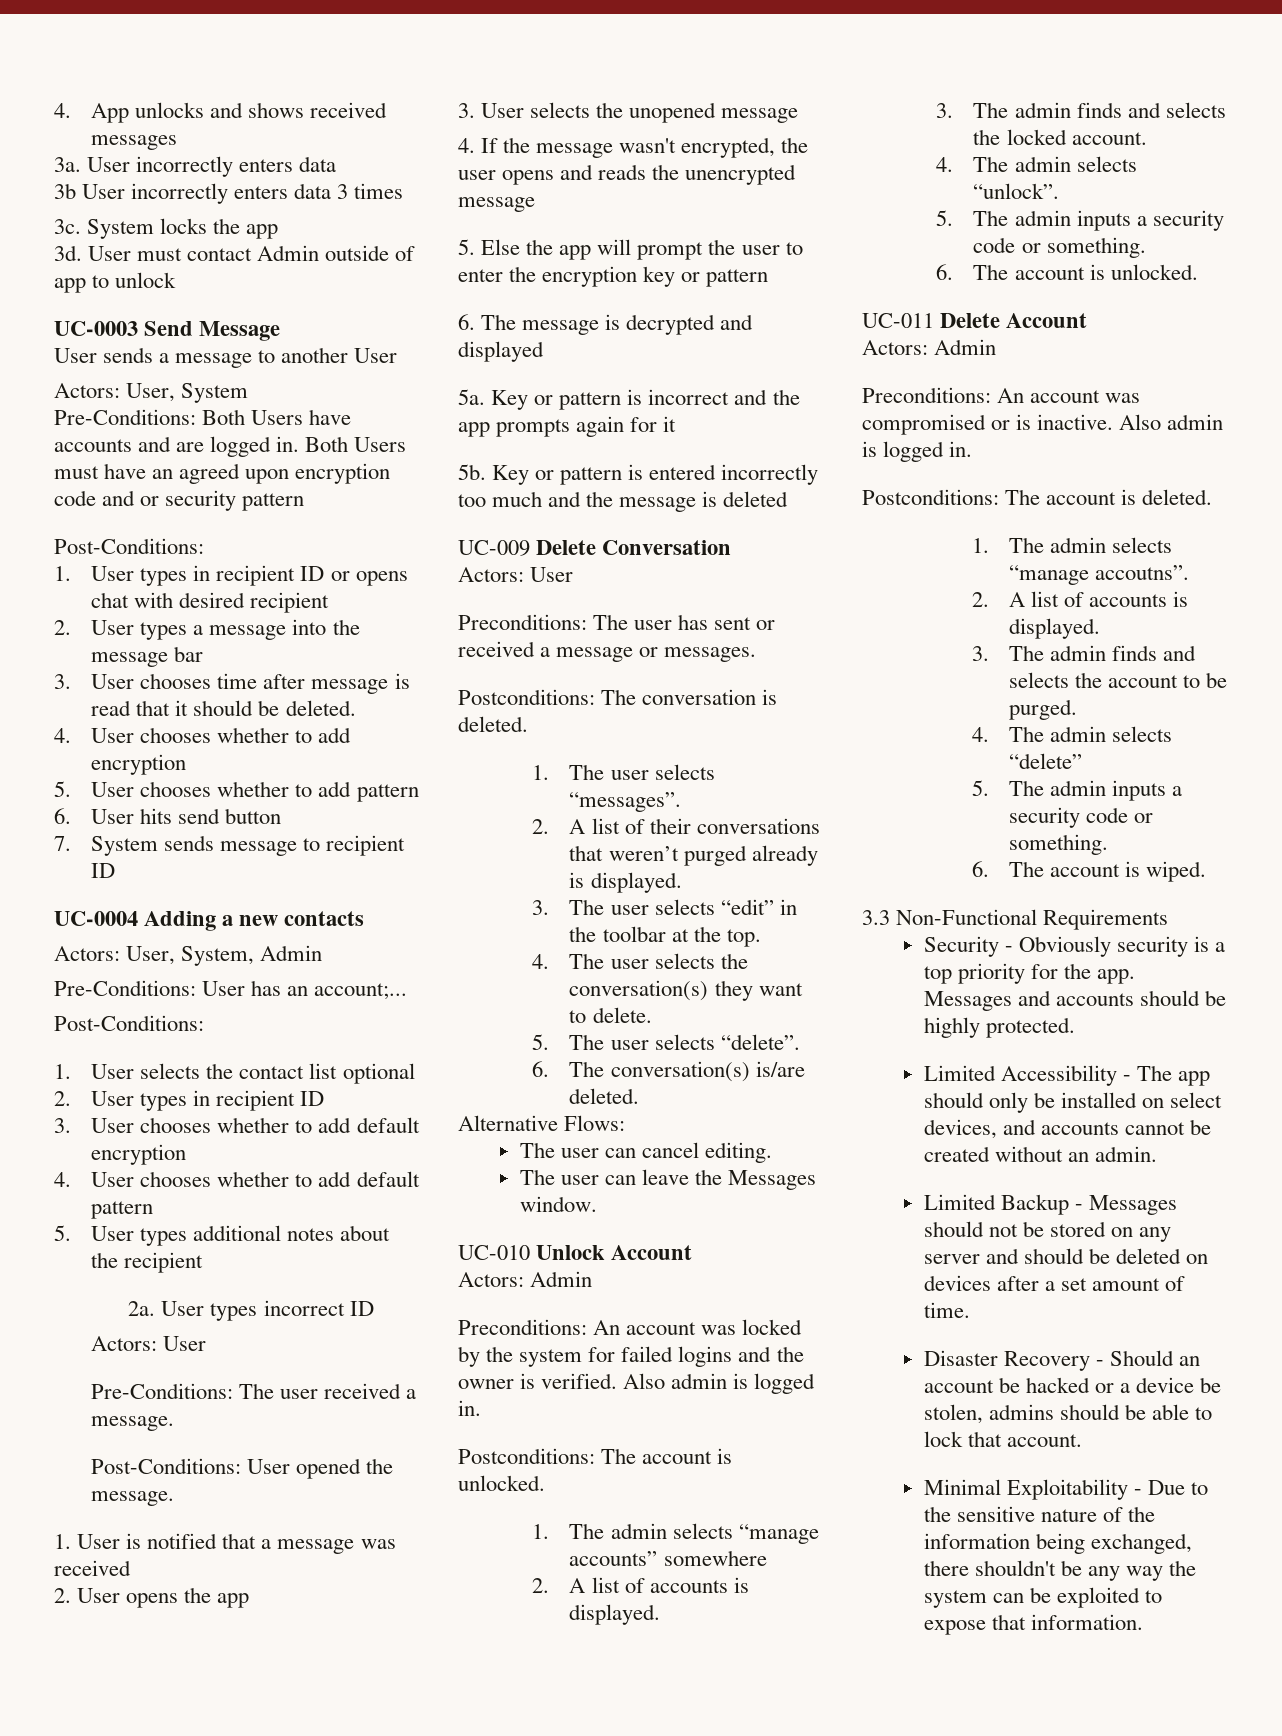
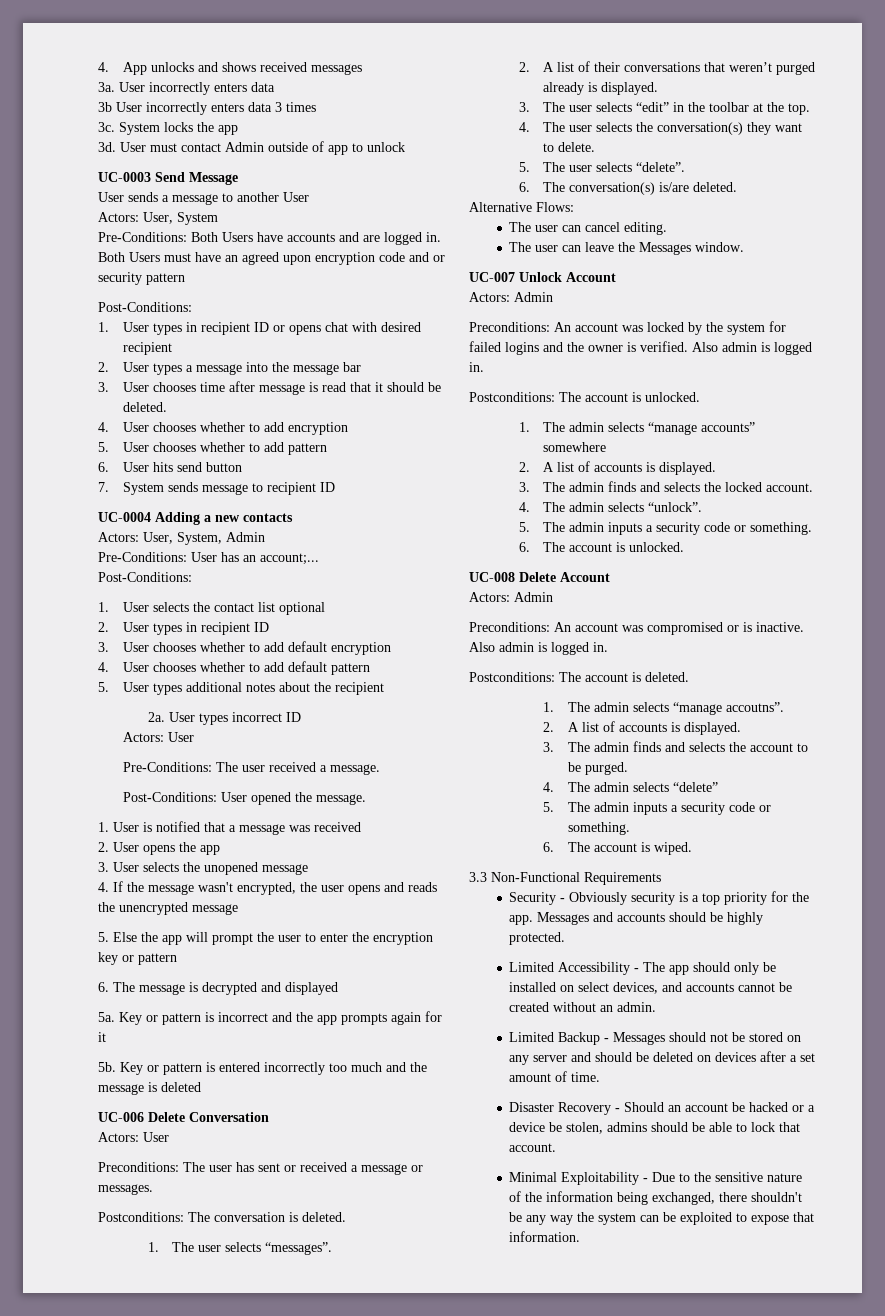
- UC-009 Delete Conversation
+ UC-006 Delete Conversation
- UC-010 Unlock Account
+ UC-007 Unlock Account
- UC-011 Delete Account
+ UC-008 Delete Account

